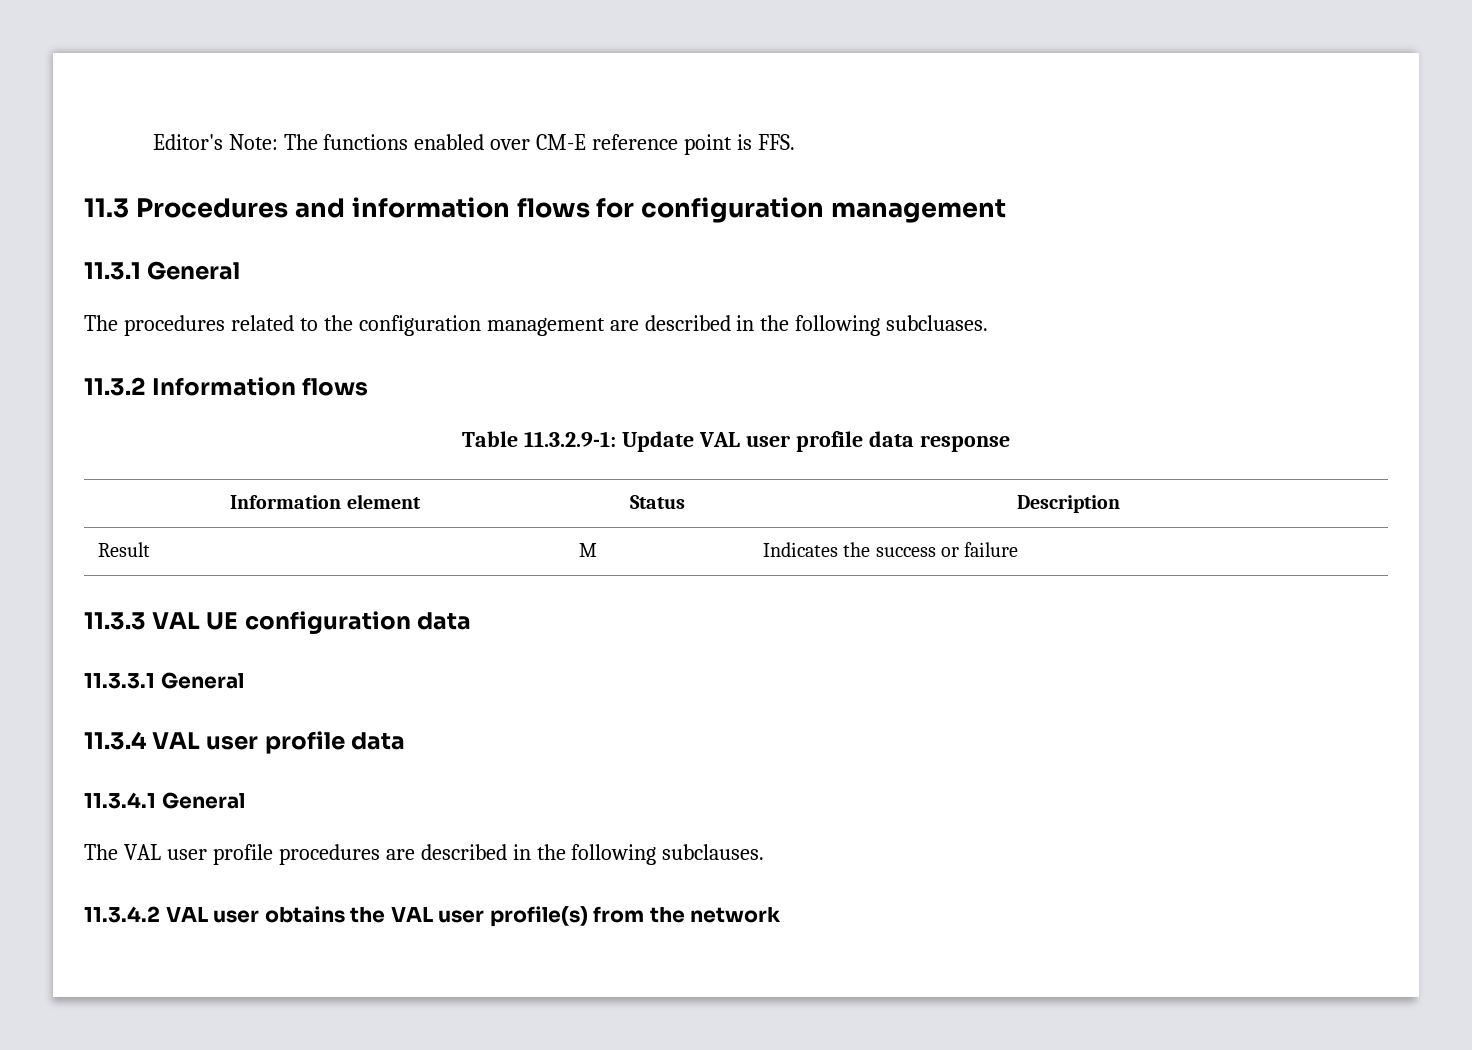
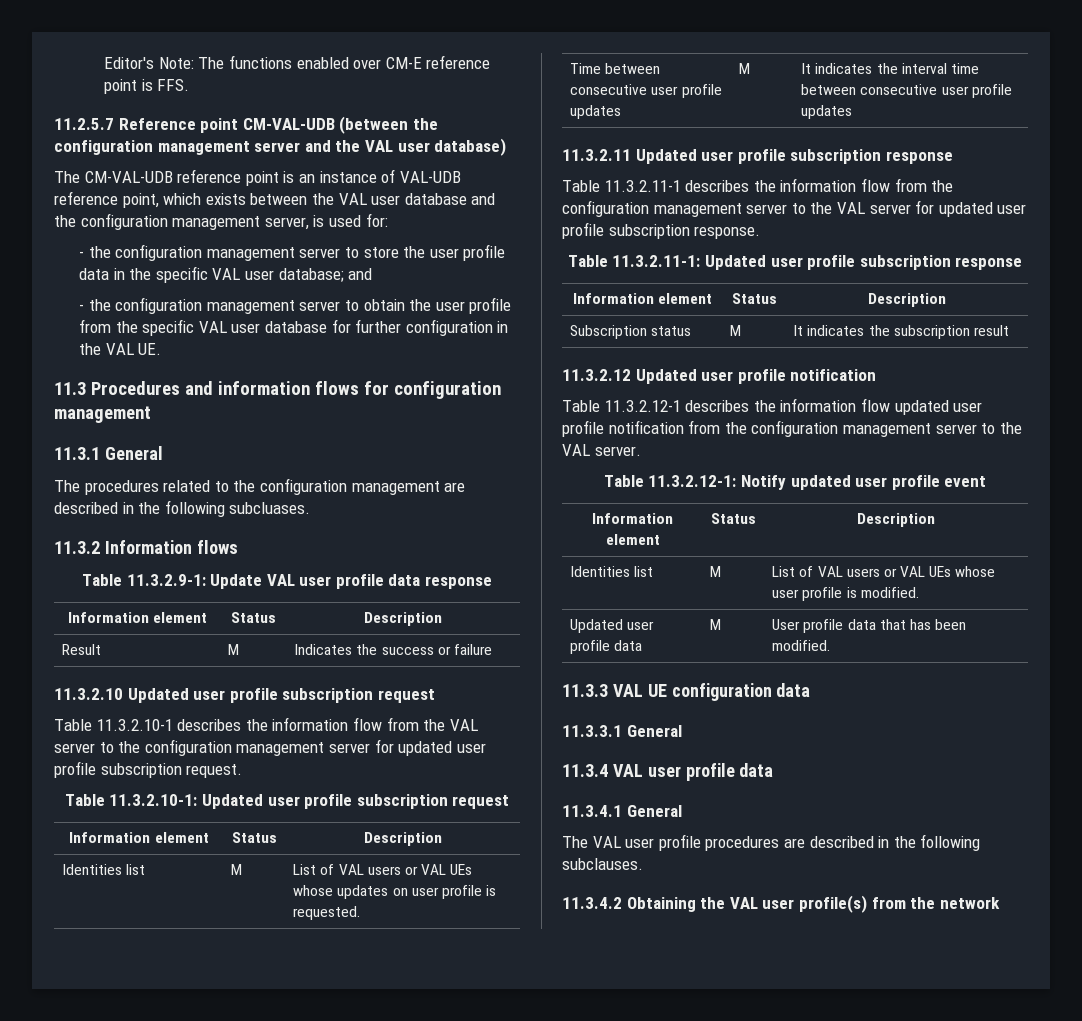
+ 11.2.5.7 Reference point CM-VAL-UDB (between the configuration management server and the VAL user database)
+ The CM-VAL-UDB reference point is an instance of VAL-UDB reference point, which exists between the VAL user database and the configuration management server, is used for:
+ - the configuration management server to store the user profile data in the specific VAL user database; and
+ - the configuration management server to obtain the user profile from the specific VAL user database for further configuration in the VAL UE.
+ 11.3.2.10 Updated user profile subscription request
+ Table 11.3.2.10-1 describes the information flow from the VAL server to the configuration management server for updated user profile subscription request.
+ Table 11.3.2.10-1: Updated user profile subscription request
+ Information element | Status | Description
+ Identities list | M | List of VAL users or VAL UEs whose updates on user profile is requested.
+ Time between consecutive user profile updates | M | It indicates the interval time between consecutive user profile updates
+ 11.3.2.11 Updated user profile subscription response
+ Table 11.3.2.11-1 describes the information flow from the configuration management server to the VAL server for updated user profile subscription response.
+ Table 11.3.2.11-1: Updated user profile subscription response
+ Information element | Status | Description
+ Subscription status | M | It indicates the subscription result
+ 11.3.2.12 Updated user profile notification
+ Table 11.3.2.12-1 describes the information flow updated user profile notification from the configuration management server to the VAL server.
+ Table 11.3.2.12-1: Notify updated user profile event
+ Information element | Status | Description
+ Identities list | M | List of VAL users or VAL UEs whose user profile is modified.
+ Updated user profile data | M | User profile data that has been modified.
- 11.3.4.2 VAL user obtains the VAL user profile(s) from the network
+ 11.3.4.2 Obtaining the VAL user profile(s) from the network

